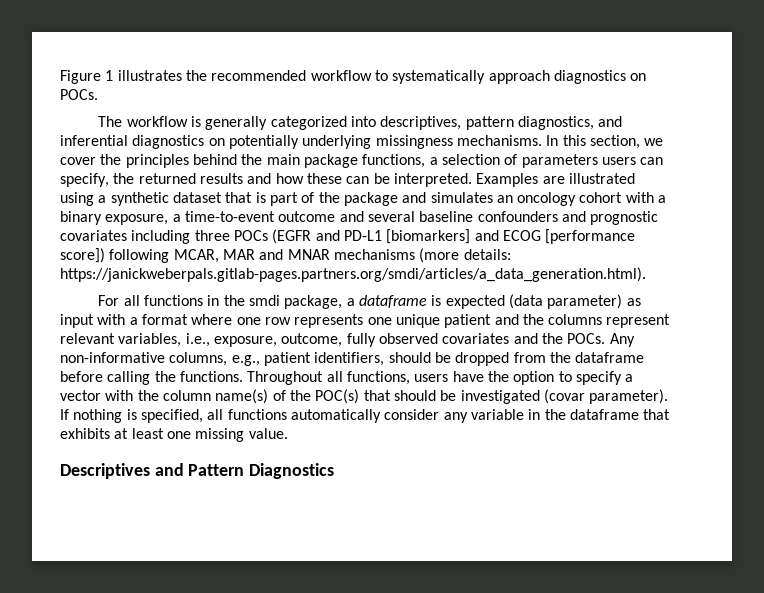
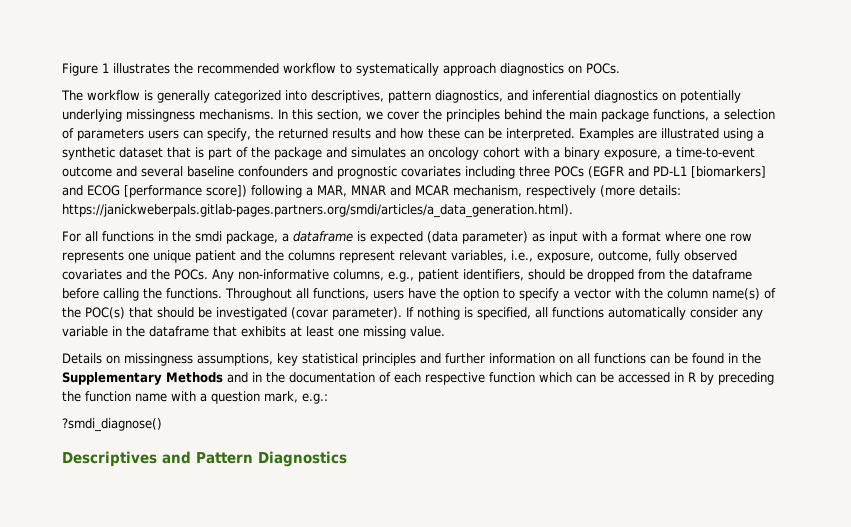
- Examples are illustrated using a synthetic dataset that is part of the package and simulates an oncology cohort with a binary exposure, a time-to-event outcome and several baseline confounders and prognostic covariates including three POCs (EGFR and PD-L1 [biomarkers] and ECOG [performance score]) following MCAR, MAR and MNAR mechanisms (more details: https://janickweberpals.gitlab-pages.partners.org/smdi/articles/a_data_generation.html).
+ Examples are illustrated using a synthetic dataset that is part of the package and simulates an oncology cohort with a binary exposure, a time-to-event outcome and several baseline confounders and prognostic covariates including three POCs (EGFR and PD-L1 [biomarkers] and ECOG [performance score]) following a MAR, MNAR and MCAR mechanism, respectively (more details: https://janickweberpals.gitlab-pages.partners.org/smdi/articles/a_data_generation.html).
+ Details on missingness assumptions, key statistical principles and further information on all functions can be found in the Supplementary Methods and in the documentation of each respective function which can be accessed in R by preceding the function name with a question mark, e.g.:
+ ?smdi_diagnose()

